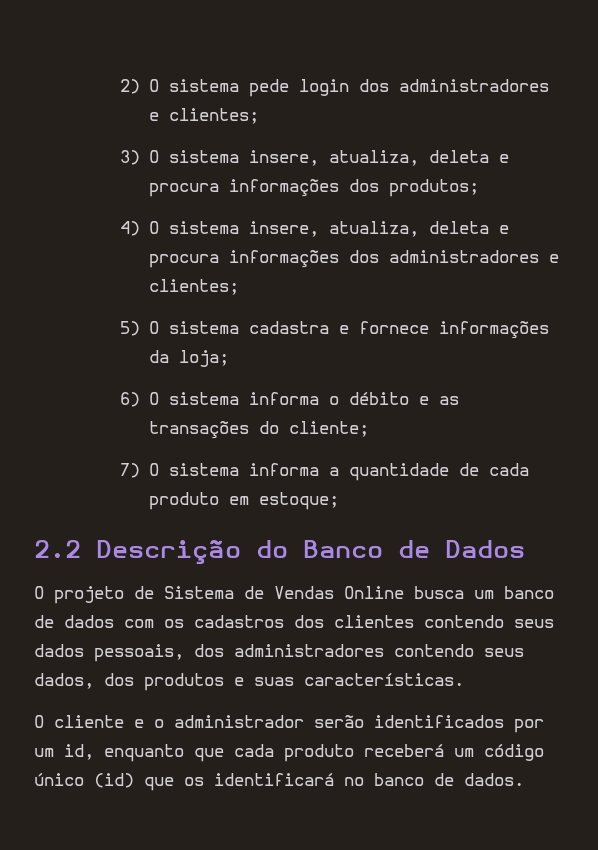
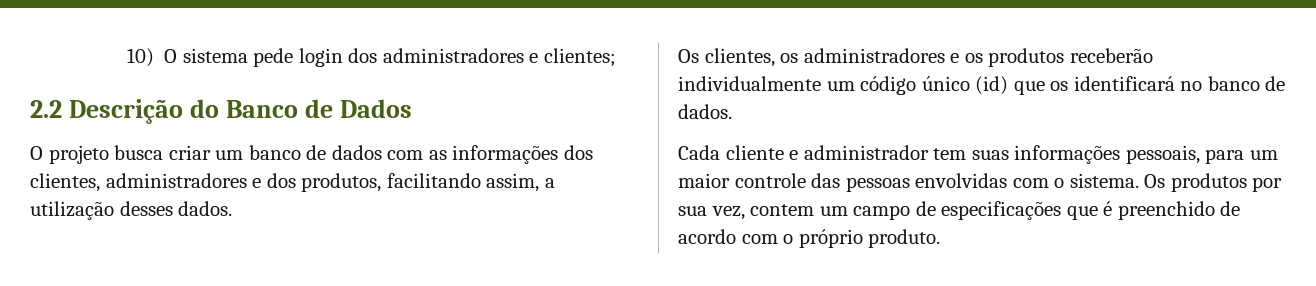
- 2) O sistema pede login dos administradores e clientes;
+ 10) O sistema pede login dos administradores e clientes;
- 3) O sistema insere, atualiza, deleta e procura informações dos produtos;
- 4) O sistema insere, atualiza, deleta e procura informações dos administradores e clientes;
- 5) O sistema cadastra e fornece informações da loja;
- 6) O sistema informa o débito e as transações do cliente;
- 7) O sistema informa a quantidade de cada produto em estoque;
- O projeto de Sistema de Vendas Online busca um banco de dados com os cadastros dos clientes contendo seus dados pessoais, dos administradores contendo seus dados, dos produtos e suas características.
- O cliente e o administrador serão identificados por um id, enquanto que cada produto receberá um código único (id) que os identificará no banco de dados.
+ O projeto busca criar um banco de dados com as informações dos clientes, administradores e dos produtos, facilitando assim, a utilização desses dados.
+ Os clientes, os administradores e os produtos receberão individualmente um código único (id) que os identificará no banco de dados.
+ Cada cliente e administrador tem suas informações pessoais, para um maior controle das pessoas envolvidas com o sistema. Os produtos por sua vez, contem um campo de especificações que é preenchido de acordo com o próprio produto.

